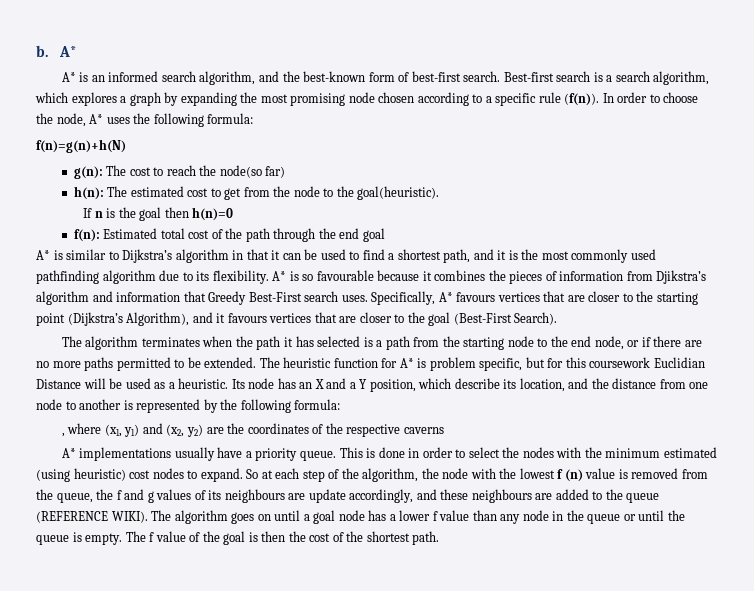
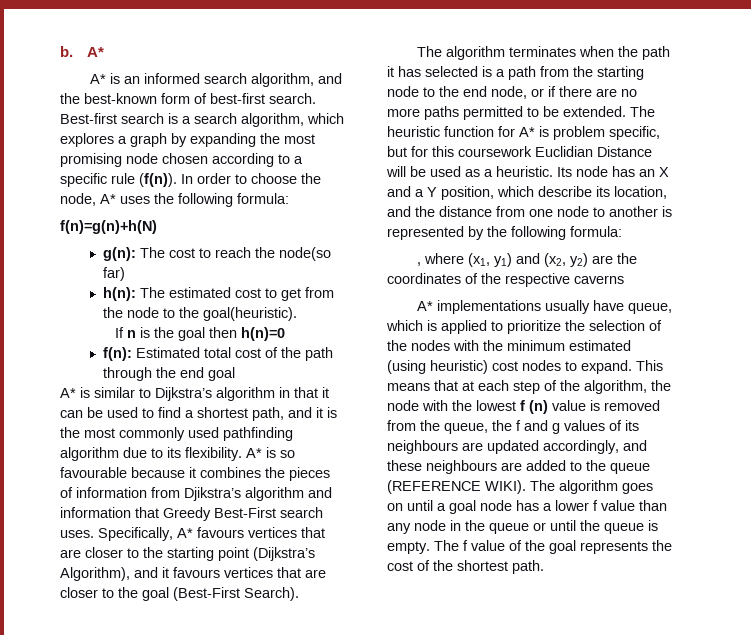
- A* implementations usually have a priority queue. This is done in order to select the nodes with the minimum estimated (using heuristic) cost nodes to expand.
+ A* implementations usually have queue, which is applied to prioritize the selection of the nodes with the minimum estimated (using heuristic) cost nodes to expand.
- So at each step of the algorithm, the node with the lowest f (n) value is removed from the queue, the f and g values of its neighbours are update accordingly, and these neighbours are added to the queue (REFERENCE WIKI).
+ This means that at each step of the algorithm, the node with the lowest f (n) value is removed from the queue, the f and g values of its neighbours are updated accordingly, and these neighbours are added to the queue (REFERENCE WIKI).
- The f value of the goal is then the cost of the shortest path.
+ The f value of the goal represents the cost of the shortest path.

